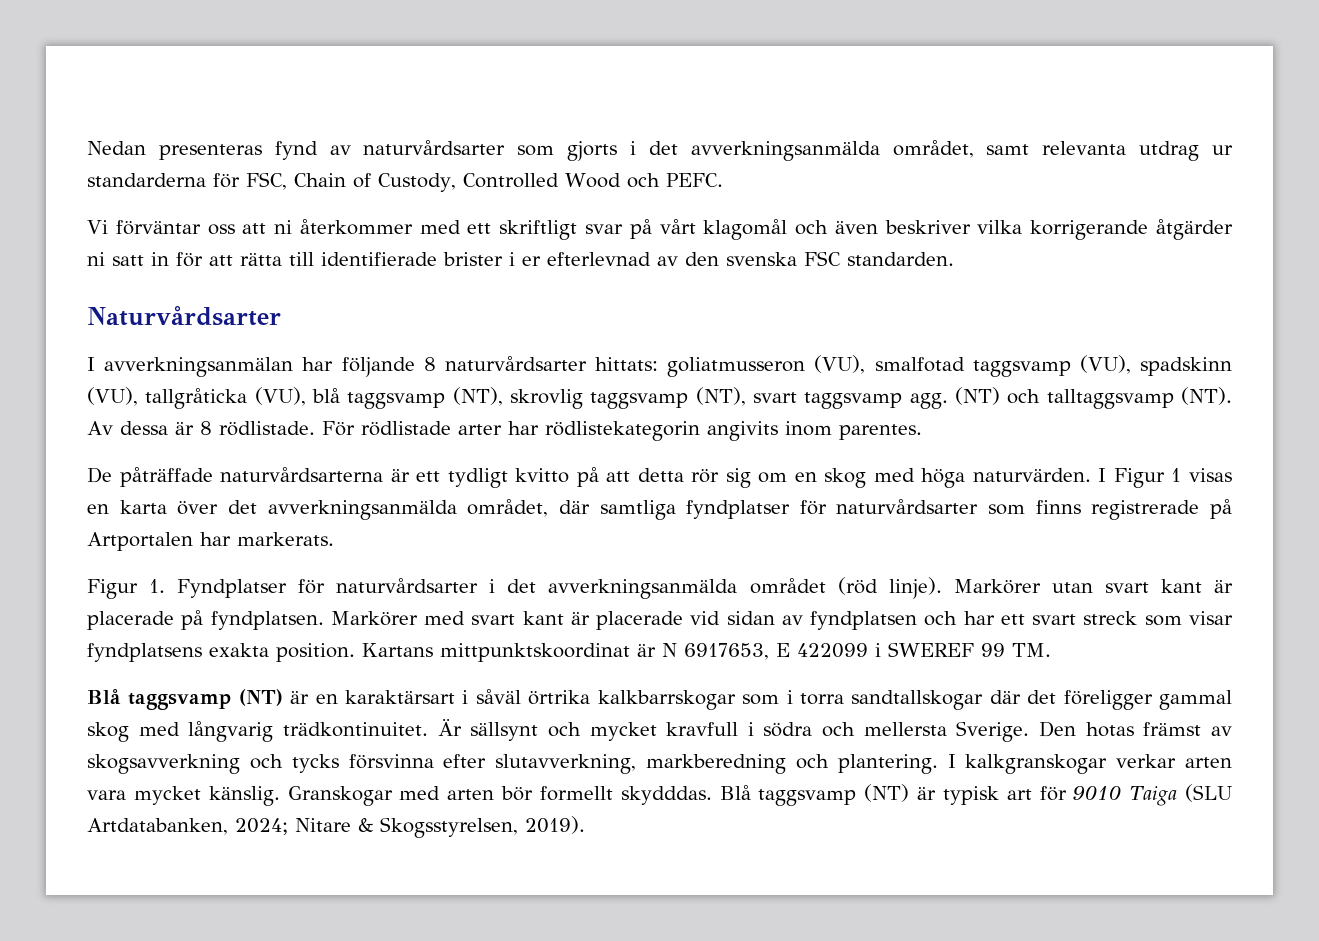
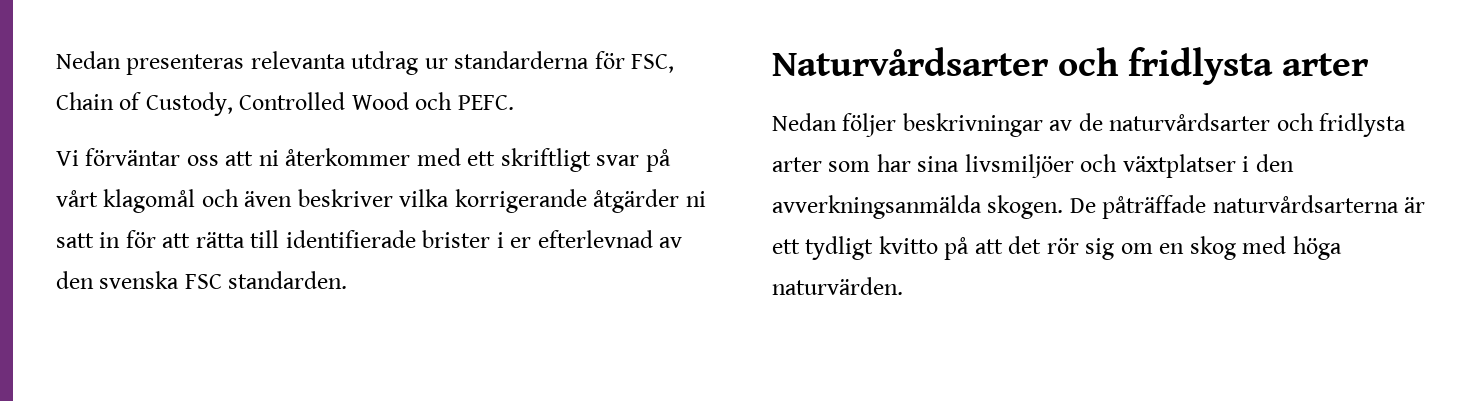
- Nedan presenteras fynd av naturvårdsarter som gjorts i det avverkningsanmälda området, samt relevanta utdrag ur standarderna för FSC, Chain of Custody, Controlled Wood och PEFC.
+ Nedan presenteras relevanta utdrag ur standarderna för FSC, Chain of Custody, Controlled Wood och PEFC.
- Naturvårdsarter
- I avverkningsanmälan har följande 8 naturvårdsarter hittats: goliatmusseron (VU), smalfotad taggsvamp (VU), spadskinn (VU), tallgråticka (VU), blå taggsvamp (NT), skrovlig taggsvamp (NT), svart taggsvamp agg. (NT) och talltaggsvamp (NT). Av dessa är 8 rödlistade. För rödlistade arter har rödlistekategorin angivits inom parentes.
- De påträffade naturvårdsarterna är ett tydligt kvitto på att detta rör sig om en skog med höga naturvärden. I Figur 1 visas en karta över det avverkningsanmälda området, där samtliga fyndplatser för naturvårdsarter som finns registrerade på Artportalen har markerats.
- Figur 1. Fyndplatser för naturvårdsarter i det avverkningsanmälda området (röd linje). Markörer utan svart kant är placerade på fyndplatsen. Markörer med svart kant är placerade vid sidan av fyndplatsen och har ett svart streck som visar fyndplatsens exakta position. Kartans mittpunktskoordinat är N 6917653, E 422099 i SWEREF 99 TM.
- Blå taggsvamp (NT) är en karaktärsart i såväl örtrika kalkbarrskogar som i torra sandtallskogar där det föreligger gammal skog med långvarig trädkontinuitet. Är sällsynt och mycket kravfull i södra och mellersta Sverige. Den hotas främst av skogsavverkning och tycks försvinna efter slutavverkning, markberedning och plantering. I kalkgranskogar verkar arten vara mycket känslig. Granskogar med arten bör formellt skydddas. Blå taggsvamp (NT) är typisk art för 9010 Taiga (SLU Artdatabanken, 2024; Nitare & Skogsstyrelsen, 2019).
+ Naturvårdsarter och fridlysta arter
+ Nedan följer beskrivningar av de naturvårdsarter och fridlysta arter som har sina livsmiljöer och växtplatser i den avverkningsanmälda skogen. De påträffade naturvårdsarterna är ett tydligt kvitto på att det rör sig om en skog med höga naturvärden.

